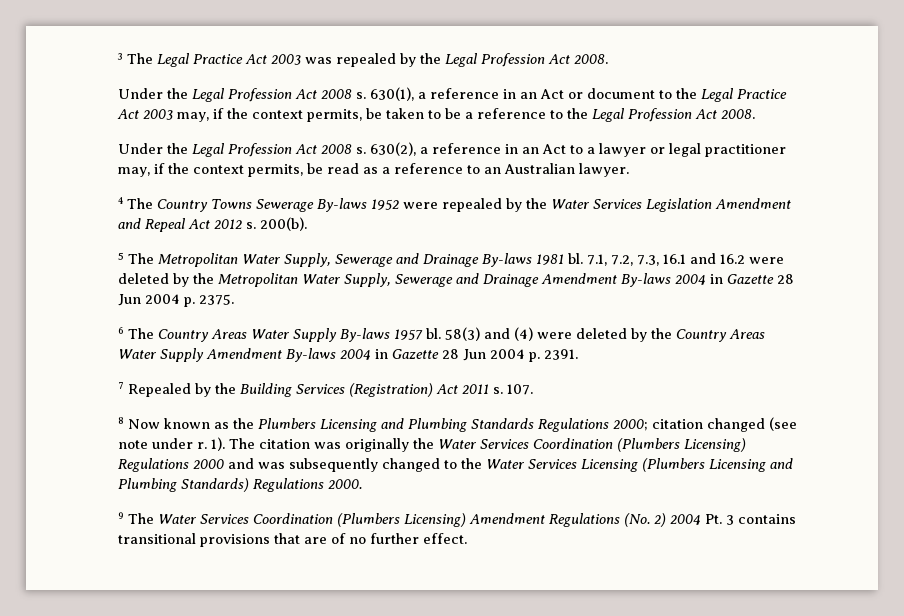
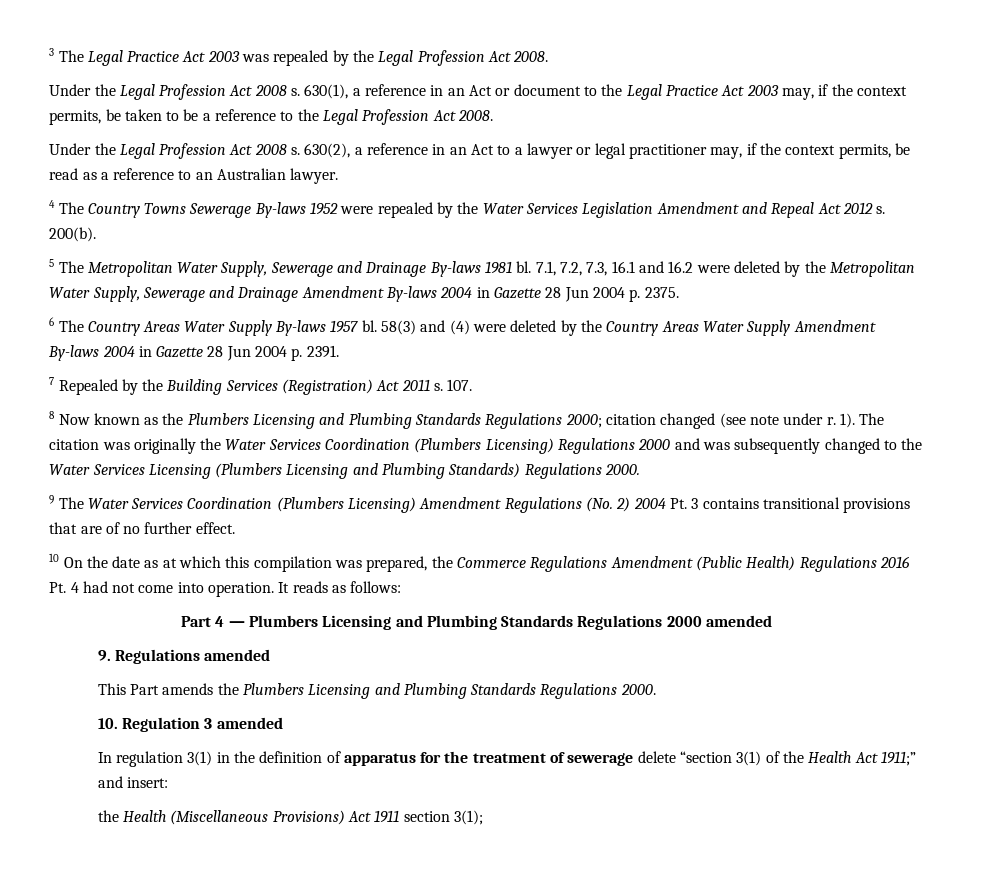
+ 10 On the date as at which this compilation was prepared, the Commerce Regulations Amendment (Public Health) Regulations 2016 Pt. 4 had not come into operation. It reads as follows:
+ Part 4 — Plumbers Licensing and Plumbing Standards Regulations 2000 amended
+ 9. Regulations amended
+ This Part amends the Plumbers Licensing and Plumbing Standards Regulations 2000.
+ 10. Regulation 3 amended
+ In regulation 3(1) in the definition of apparatus for the treatment of sewerage delete “section 3(1) of the Health Act 1911;” and insert:
+ the Health (Miscellaneous Provisions) Act 1911 section 3(1);

